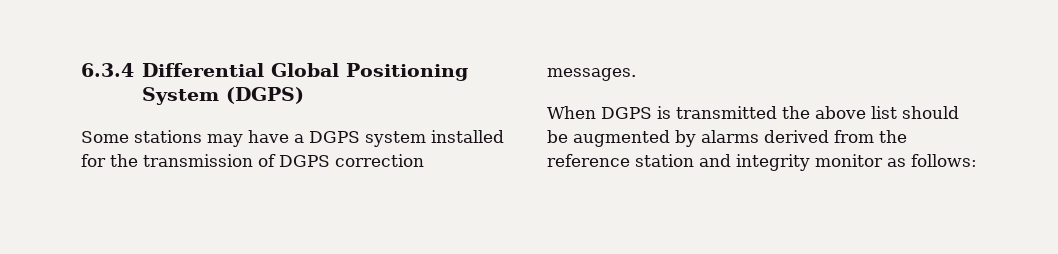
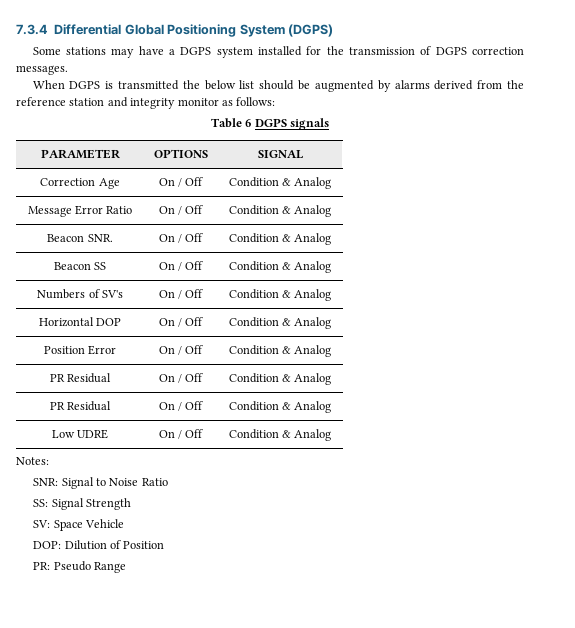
- 6.3.4 Differential Global Positioning System (DGPS)
+ 7.3.4 Differential Global Positioning System (DGPS)
- When DGPS is transmitted the above list should be augmented by alarms derived from the reference station and integrity monitor as follows:
+ When DGPS is transmitted the below list should be augmented by alarms derived from the reference station and integrity monitor as follows:
+ Table 6 DGPS signals
+ PARAMETER | OPTIONS | SIGNAL
+ Correction Age | On / Off | Condition & Analog
+ Message Error Ratio | On / Off | Condition & Analog
+ Beacon SNR. | On / Off | Condition & Analog
+ Beacon SS | On / Off | Condition & Analog
+ Numbers of SV's | On / Off | Condition & Analog
+ Horizontal DOP | On / Off | Condition & Analog
+ Position Error | On / Off | Condition & Analog
+ PR Residual | On / Off | Condition & Analog
+ PR Residual | On / Off | Condition & Analog
+ Low UDRE | On / Off | Condition & Analog
+ Notes:
+ SNR: Signal to Noise Ratio
+ SS: Signal Strength
+ SV: Space Vehicle
+ DOP: Dilution of Position
+ PR: Pseudo Range

